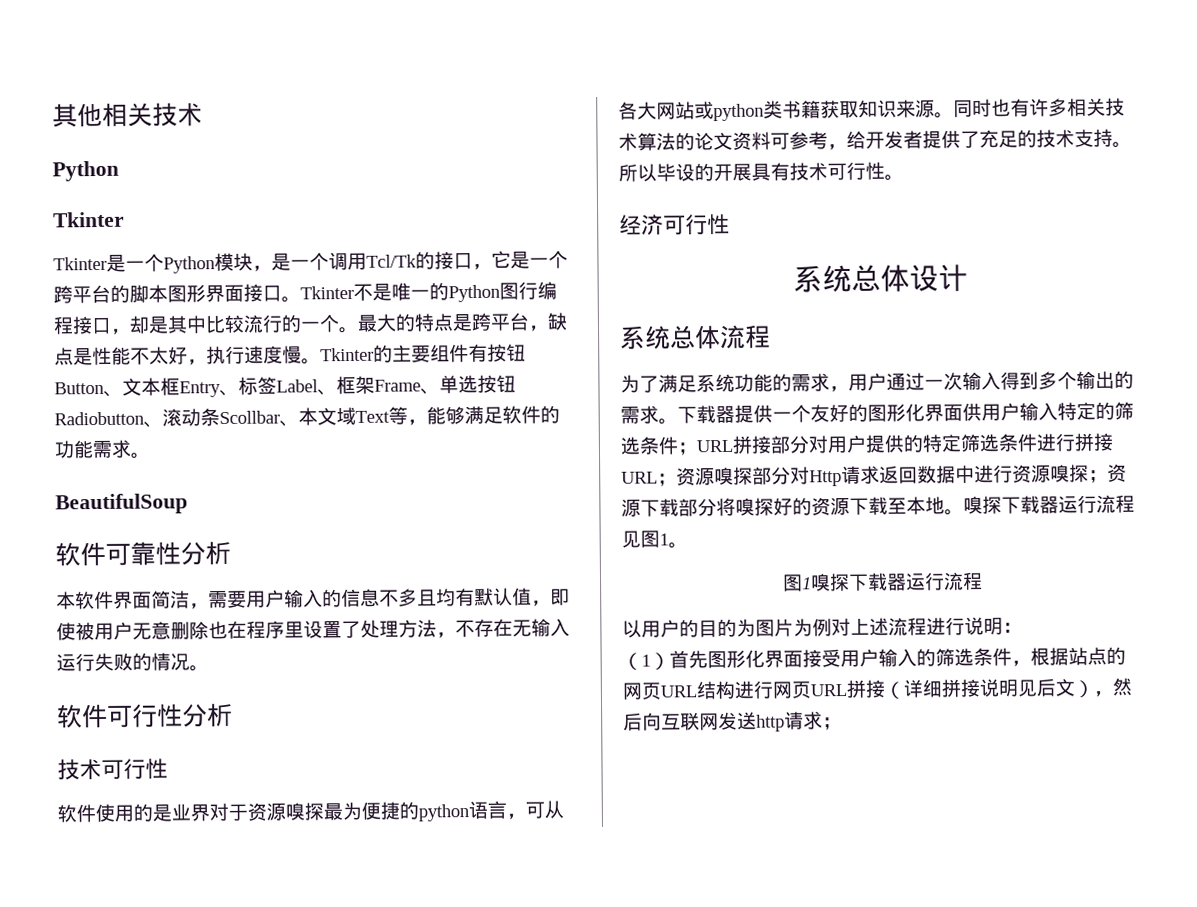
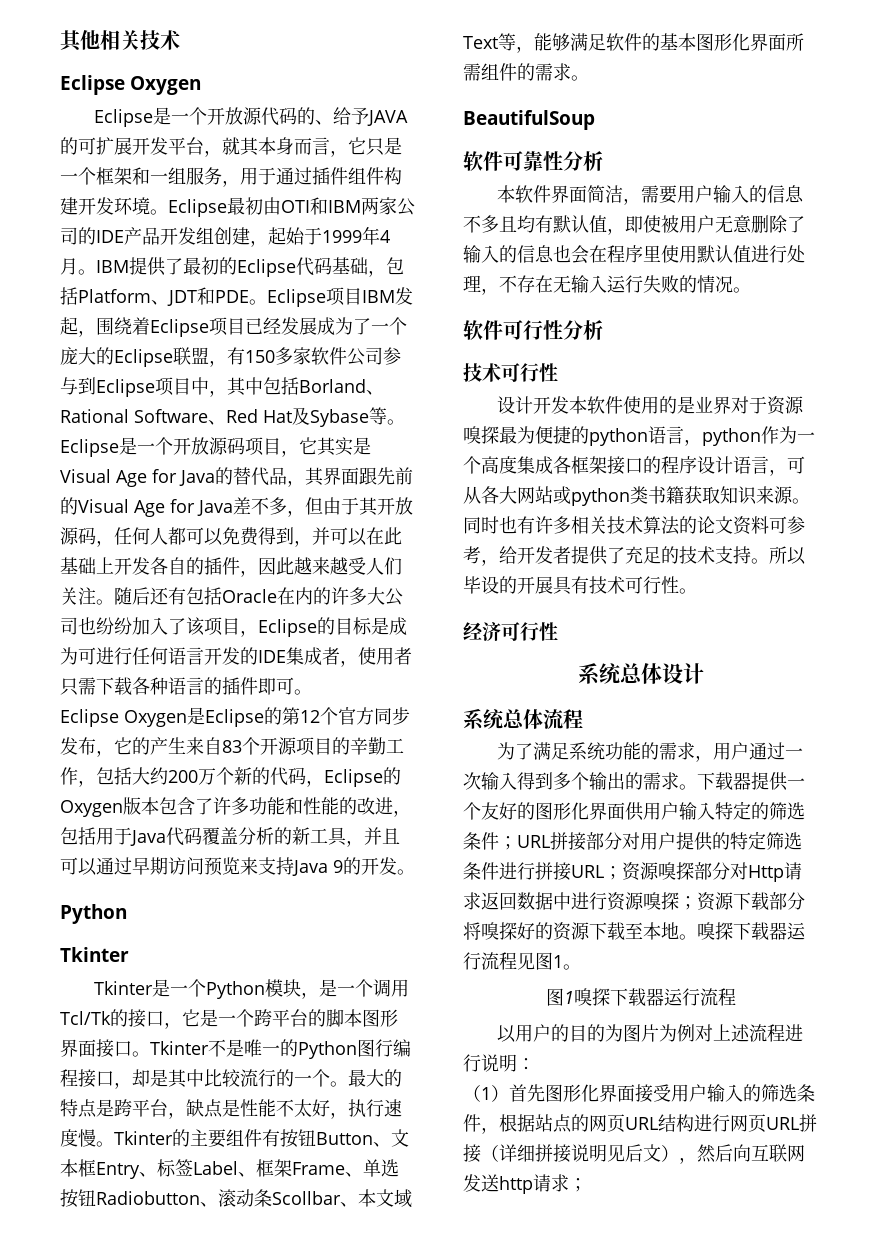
  其他相关技术
+ Eclipse Oxygen
+ Eclipse是一个开放源代码的、给予JAVA的可扩展开发平台，就其本身而言，它只是一个框架和一组服务，用于通过插件组件构建开发环境。Eclipse最初由OTI和IBM两家公司的IDE产品开发组创建，起始于1999年4月。IBM提供了最初的Eclipse代码基础，包括Platform、JDT和PDE。Eclipse项目IBM发起，围绕着Eclipse项目已经发展成为了一个庞大的Eclipse联盟，有150多家软件公司参与到Eclipse项目中，其中包括Borland、Rational Software、Red Hat及Sybase等。Eclipse是一个开放源码项目，它其实是Visual Age for Java的替代品，其界面跟先前的Visual Age for Java差不多，但由于其开放源码，任何人都可以免费得到，并可以在此基础上开发各自的插件，因此越来越受人们关注。随后还有包括Oracle在内的许多大公司也纷纷加入了该项目，Eclipse的目标是成为可进行任何语言开发的IDE集成者，使用者只需下载各种语言的插件即可。
+ Eclipse Oxygen是Eclipse的第12个官方同步发布，它的产生来自83个开源项目的辛勤工作，包括大约200万个新的代码，Eclipse的Oxygen版本包含了许多功能和性能的改进，包括用于Java代码覆盖分析的新工具，并且可以通过早期访问预览来支持Java 9的开发。
- Tkinter的主要组件有按钮Button、文本框Entry、标签Label、框架Frame、单选按钮Radiobutton、滚动条Scollbar、本文域Text等，能够满足软件的功能需求。
+ Tkinter的主要组件有按钮Button、文本框Entry、标签Label、框架Frame、单选按钮Radiobutton、滚动条Scollbar、本文域Text等，能够满足软件的基本图形化界面所需组件的需求。
- 本软件界面简洁，需要用户输入的信息不多且均有默认值，即使被用户无意删除也在程序里设置了处理方法，不存在无输入运行失败的情况。
+ 本软件界面简洁，需要用户输入的信息不多且均有默认值，即使被用户无意删除了输入的信息也会在程序里使用默认值进行处理，不存在无输入运行失败的情况。
- 软件使用的是业界对于资源嗅探最为便捷的python语言，可从各大网站或python类书籍获取知识来源。
+ 设计开发本软件使用的是业界对于资源嗅探最为便捷的python语言，python作为一个高度集成各框架接口的程序设计语言，可从各大网站或python类书籍获取知识来源。

